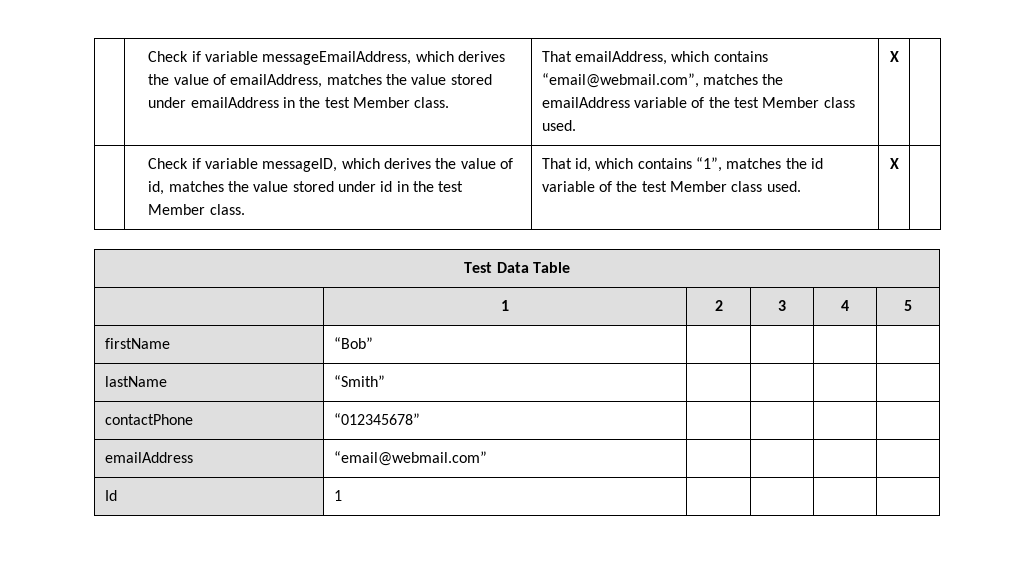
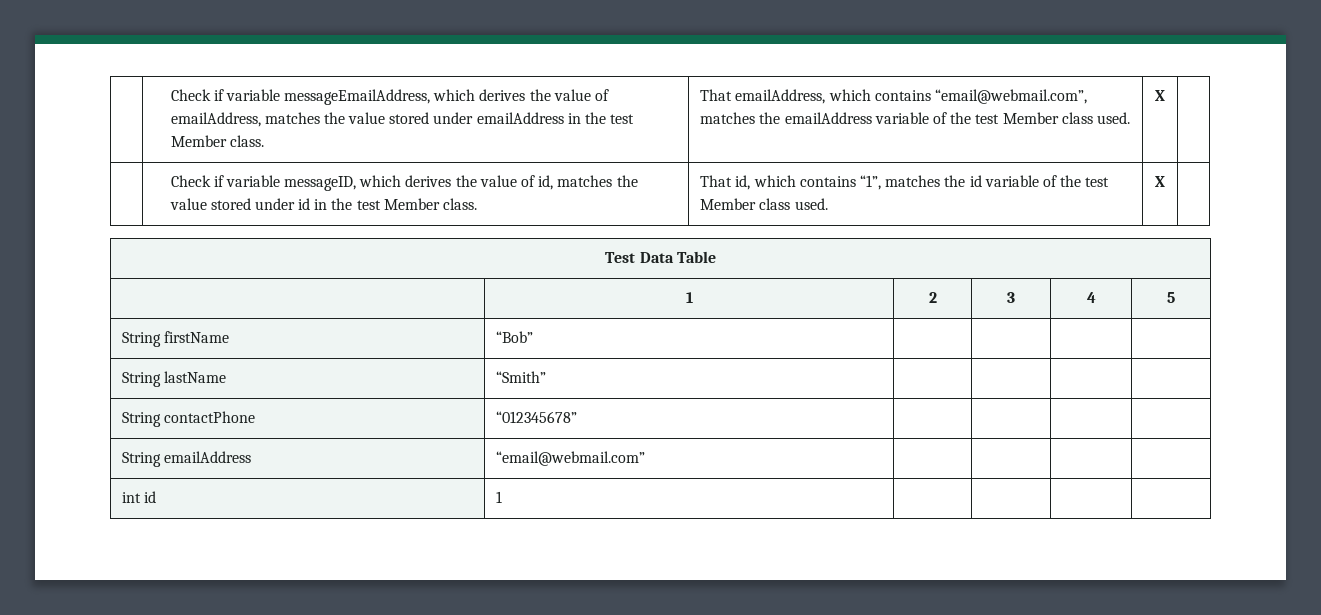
- firstName | “Bob” | | | |
+ String firstName | “Bob” | | | |
- lastName | “Smith” | | | |
+ String lastName | “Smith” | | | |
- contactPhone | “012345678” | | | |
+ String contactPhone | “012345678” | | | |
- emailAddress | “email@webmail.com” | | | |
+ String emailAddress | “email@webmail.com” | | | |
- Id | 1 | | | |
+ int id | 1 | | | |

